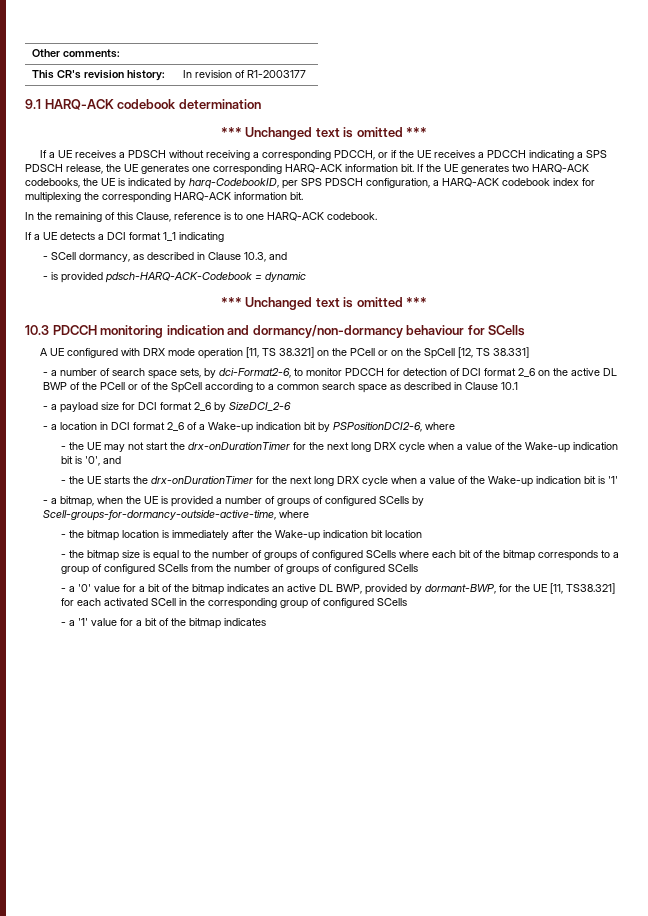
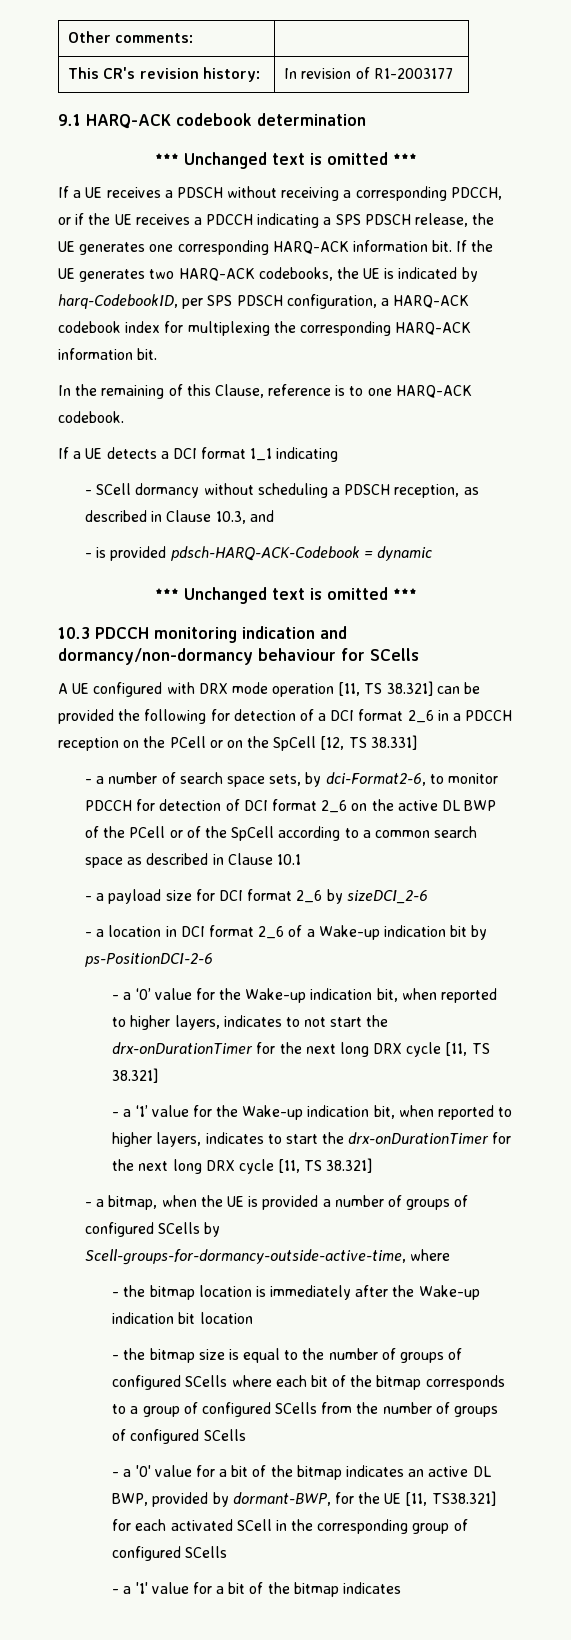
- - SCell dormancy, as described in Clause 10.3, and
+ - SCell dormancy without scheduling a PDSCH reception, as described in Clause 10.3, and
- A UE configured with DRX mode operation [11, TS 38.321] on the PCell or on the SpCell [12, TS 38.331]
+ A UE configured with DRX mode operation [11, TS 38.321] can be provided the following for detection of a DCI format 2_6 in a PDCCH reception on the PCell or on the SpCell [12, TS 38.331]
- - a payload size for DCI format 2_6 by SizeDCI_2-6
+ - a payload size for DCI format 2_6 by sizeDCI_2-6
- - a location in DCI format 2_6 of a Wake-up indication bit by PSPositionDCI2-6, where
- - the UE may not start the drx-onDurationTimer for the next long DRX cycle when a value of the Wake-up indication bit is '0', and
- - the UE starts the drx-onDurationTimer for the next long DRX cycle when a value of the Wake-up indication bit is '1'
+ - a location in DCI format 2_6 of a Wake-up indication bit by ps-PositionDCI-2-6
+ - a ‘0’ value for the Wake-up indication bit, when reported to higher layers, indicates to not start the drx-onDurationTimer for the next long DRX cycle [11, TS 38.321]
+ - a ‘1’ value for the Wake-up indication bit, when reported to higher layers, indicates to start the drx-onDurationTimer for the next long DRX cycle [11, TS 38.321]

